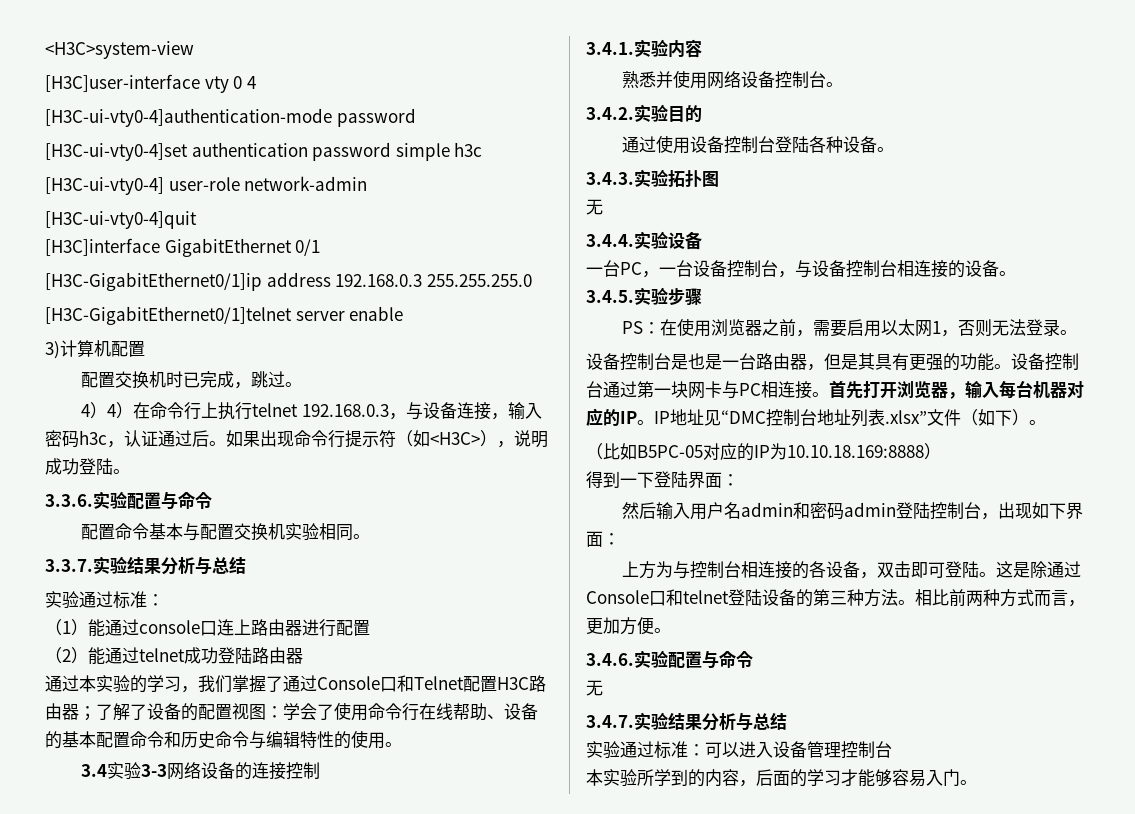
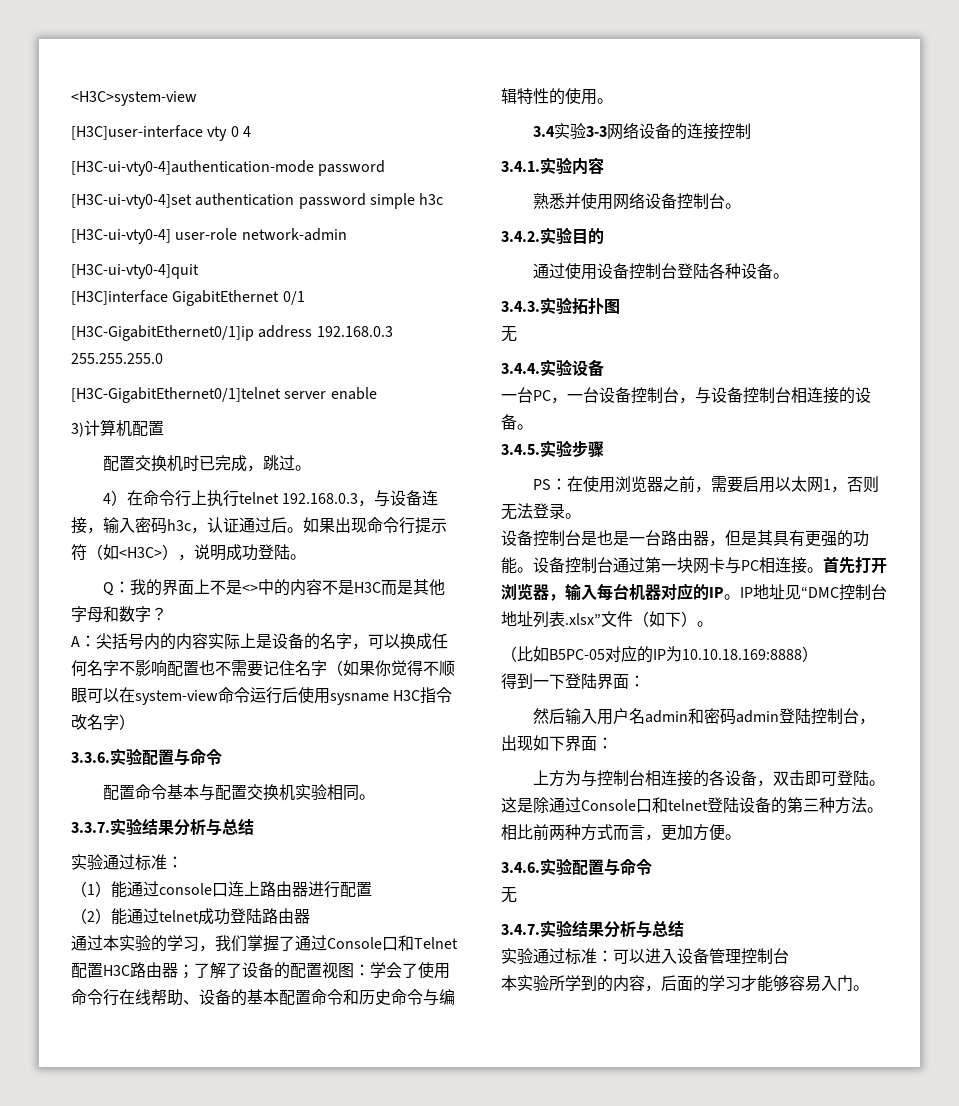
- 4）4）在命令行上执行telnet 192.168.0.3，与设备连接，输入密码h3c，认证通过后。
+ 4）在命令行上执行telnet 192.168.0.3，与设备连接，输入密码h3c，认证通过后。
+ Q：我的界面上不是<>中的内容不是H3C而是其他字母和数字？
+ A：尖括号内的内容实际上是设备的名字，可以换成任何名字不影响配置也不需要记住名字（如果你觉得不顺眼可以在system-view命令运行后使用sysname H3C指令改名字）

